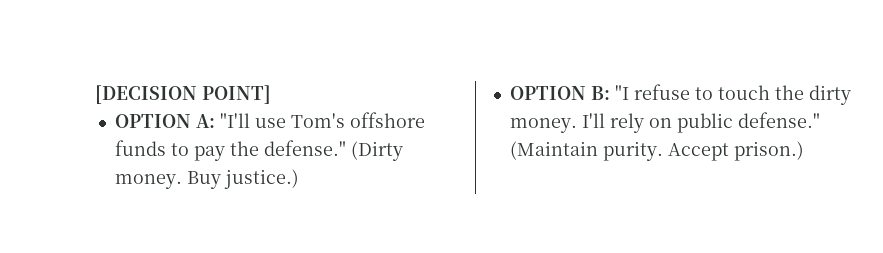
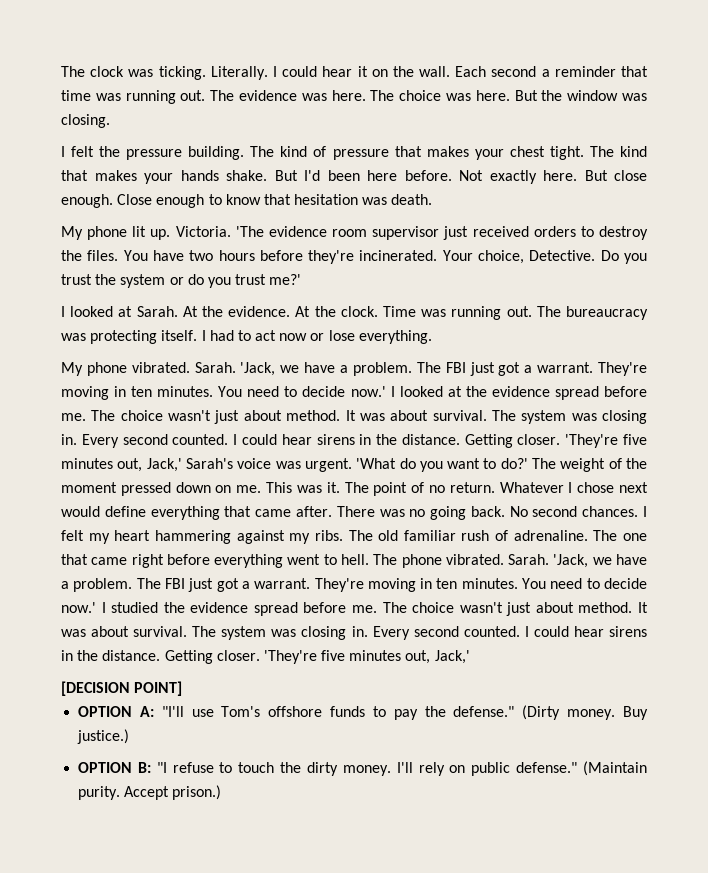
+ The clock was ticking. Literally. I could hear it on the wall. Each second a reminder that time was running out. The evidence was here. The choice was here. But the window was closing.
+ I felt the pressure building. The kind of pressure that makes your chest tight. The kind that makes your hands shake. But I'd been here before. Not exactly here. But close enough. Close enough to know that hesitation was death.
+ My phone lit up. Victoria. 'The evidence room supervisor just received orders to destroy the files. You have two hours before they're incinerated. Your choice, Detective. Do you trust the system or do you trust me?'
+ I looked at Sarah. At the evidence. At the clock. Time was running out. The bureaucracy was protecting itself. I had to act now or lose everything.
+ My phone vibrated. Sarah. 'Jack, we have a problem. The FBI just got a warrant. They're moving in ten minutes. You need to decide now.' I looked at the evidence spread before me. The choice wasn't just about method. It was about survival. The system was closing in. Every second counted. I could hear sirens in the distance. Getting closer. 'They're five minutes out, Jack,' Sarah's voice was urgent. 'What do you want to do?' The weight of the moment pressed down on me. This was it. The point of no return. Whatever I chose next would define everything that came after. There was no going back. No second chances. I felt my heart hammering against my ribs. The old familiar rush of adrenaline. The one that came right before everything went to hell. The phone vibrated. Sarah. 'Jack, we have a problem. The FBI just got a warrant. They're moving in ten minutes. You need to decide now.' I studied the evidence spread before me. The choice wasn't just about method. It was about survival. The system was closing in. Every second counted. I could hear sirens in the distance. Getting closer. 'They're five minutes out, Jack,'

